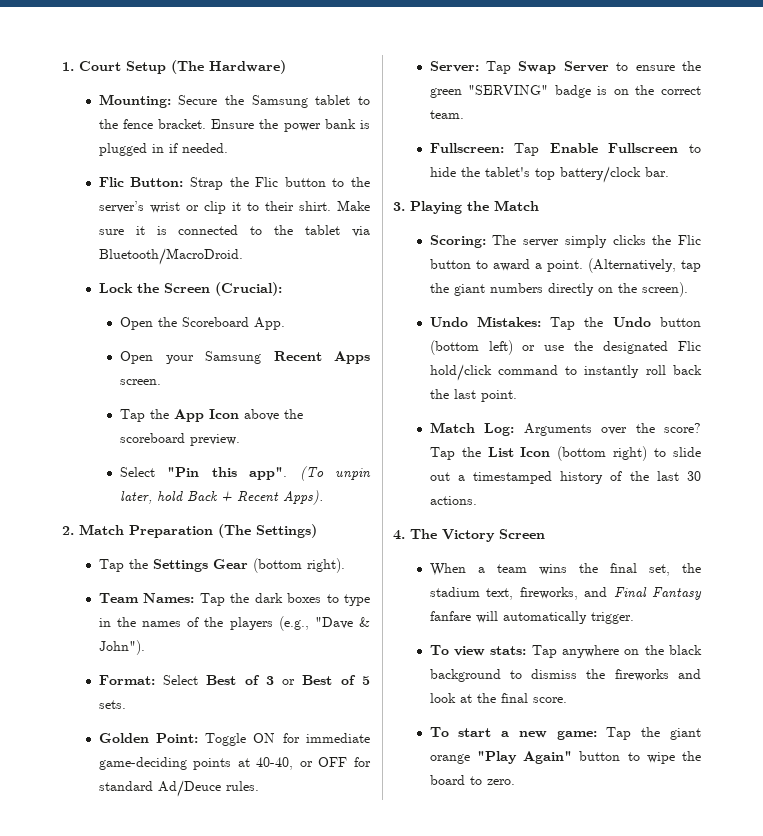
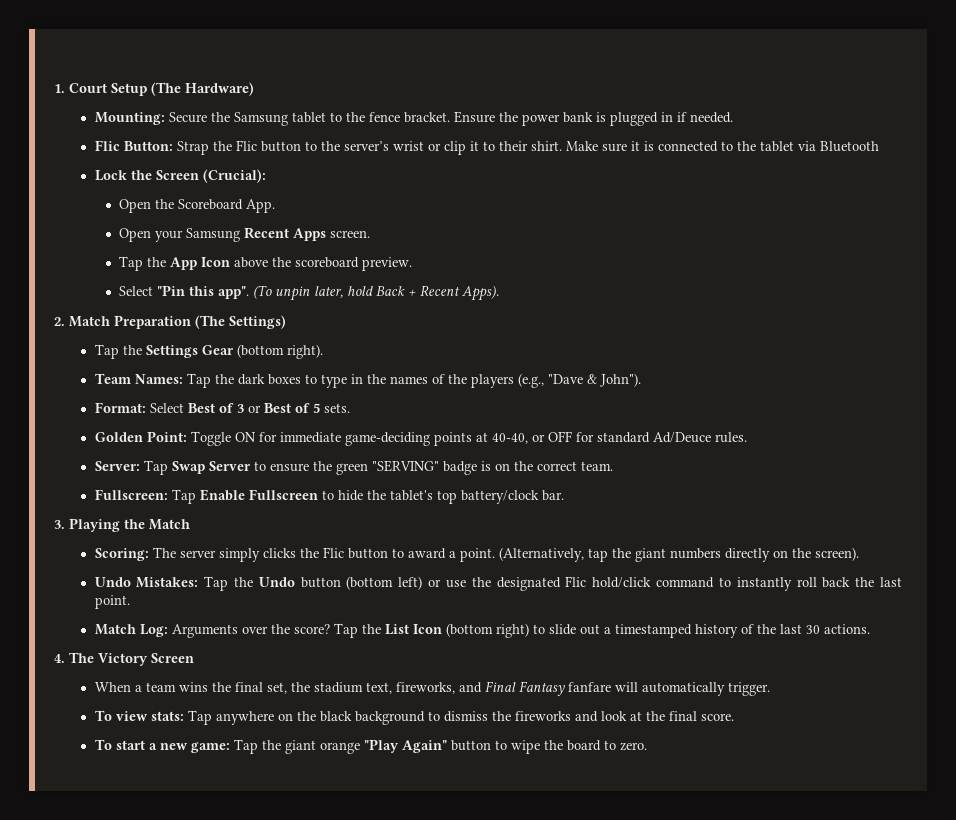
- Make sure it is connected to the tablet via Bluetooth/MacroDroid.
+ Make sure it is connected to the tablet via Bluetooth

